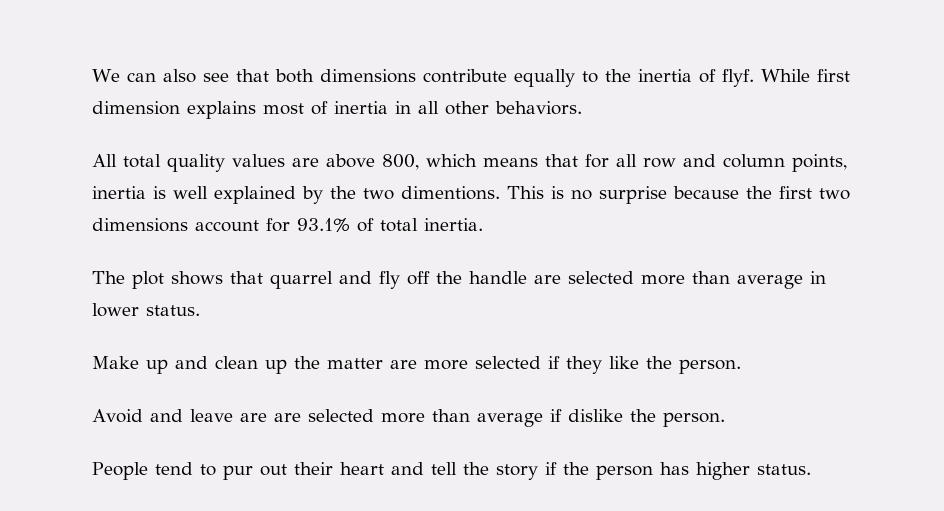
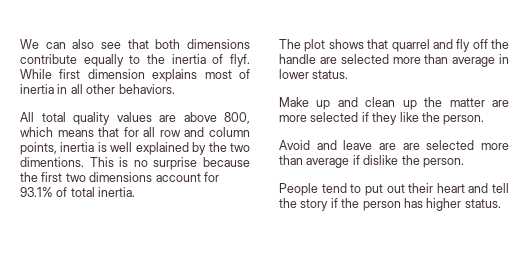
- People tend to pur out their heart and tell the story if the person has higher status.
+ People tend to put out their heart and tell the story if the person has higher status.

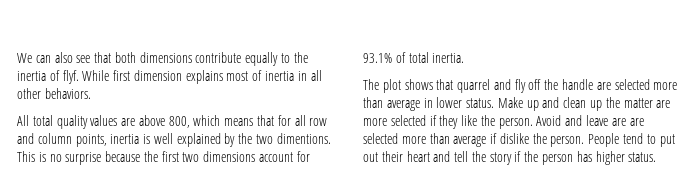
- The plot shows that quarrel and fly off the handle are selected more than average in lower status.
- Make up and clean up the matter are more selected if they like the person.
- Avoid and leave are are selected more than average if dislike the person.
- People tend to put out their heart and tell the story if the person has higher status.
+ The plot shows that quarrel and fly off the handle are selected more than average in lower status. Make up and clean up the matter are more selected if they like the person. Avoid and leave are are selected more than average if dislike the person. People tend to put out their heart and tell the story if the person has higher status.

